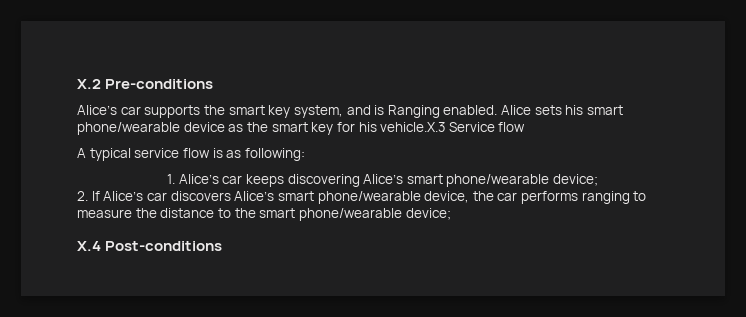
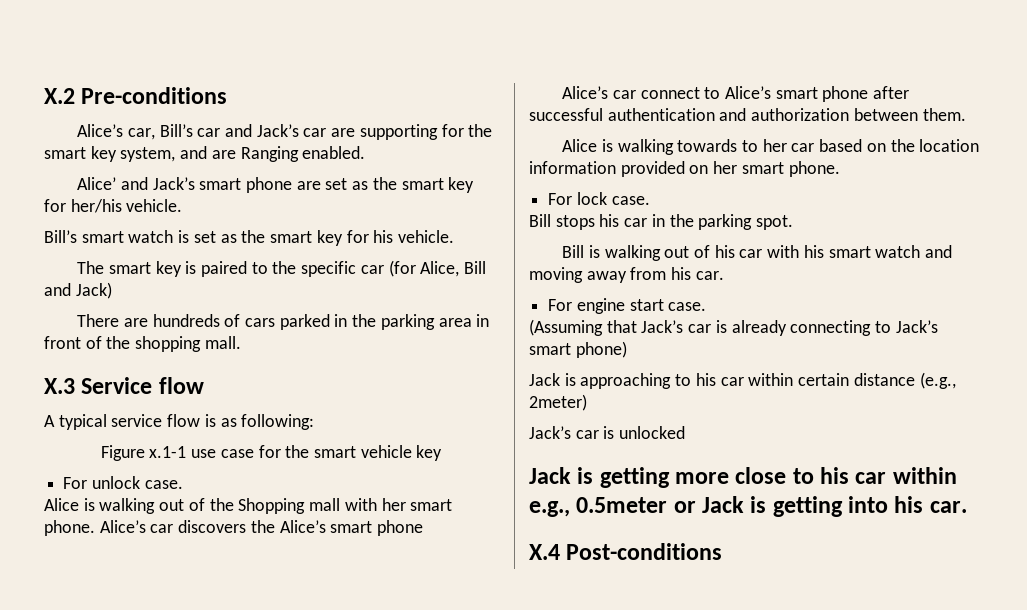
- Alice’s car supports the smart key system, and is Ranging enabled. Alice sets his smart phone/wearable device as the smart key for his vehicle.X.3 Service flow
+ Alice’s car, Bill’s car and Jack’s car are supporting for the smart key system, and are Ranging enabled.
+ Alice’ and Jack’s smart phone are set as the smart key for her/his vehicle.
+ Bill’s smart watch is set as the smart key for his vehicle.
+ The smart key is paired to the specific car (for Alice, Bill and Jack)
+ There are hundreds of cars parked in the parking area in front of the shopping mall.
+ X.3 Service flow
- 1. Alice’s car keeps discovering Alice’s smart phone/wearable device;
- 2. If Alice’s car discovers Alice’s smart phone/wearable device, the car performs ranging to measure the distance to the smart phone/wearable device;
+ Figure x.1-1 use case for the smart vehicle key
+ For unlock case.
+ Alice is walking out of the Shopping mall with her smart phone. Alice’s car discovers the Alice’s smart phone
+ Alice’s car connect to Alice’s smart phone after successful authentication and authorization between them.
+ Alice is walking towards to her car based on the location information provided on her smart phone.
+ For lock case.
+ Bill stops his car in the parking spot.
+ Bill is walking out of his car with his smart watch and moving away from his car.
+ For engine start case.
+ (Assuming that Jack’s car is already connecting to Jack’s smart phone)
+ Jack is approaching to his car within certain distance (e.g., 2meter)
+ Jack’s car is unlocked
+ Jack is getting more close to his car within e.g., 0.5meter or Jack is getting into his car.

